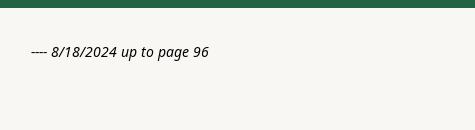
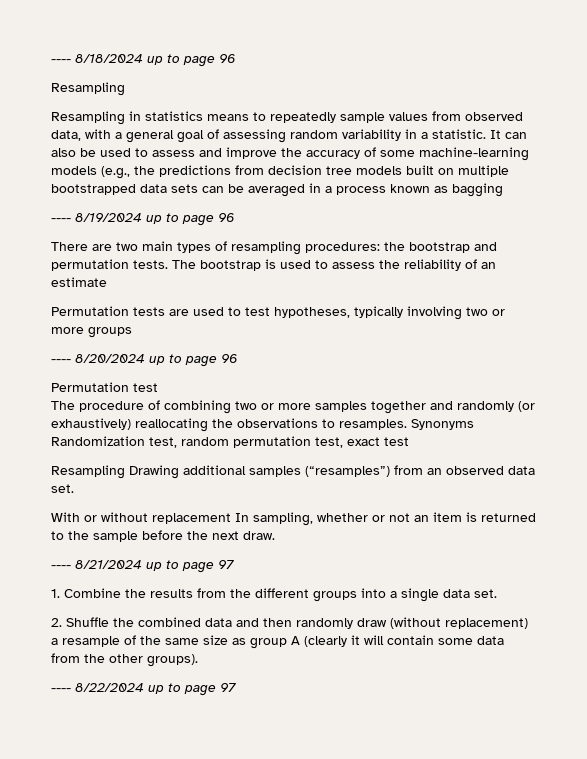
  ---- 8/18/2024 up to page 96
+ Resampling
+ Resampling in statistics means to repeatedly sample values from observed data, with a general goal of assessing random variability in a statistic. It can also be used to assess and improve the accuracy of some machine-learning models (e.g., the predictions from decision tree models built on multiple bootstrapped data sets can be averaged in a process known as bagging
+ ---- 8/19/2024 up to page 96
+ There are two main types of resampling procedures: the bootstrap and permutation tests. The bootstrap is used to assess the reliability of an estimate
+ Permutation tests are used to test hypotheses, typically involving two or more groups
+ ---- 8/20/2024 up to page 96
+ Permutation test
+ The procedure of combining two or more samples together and randomly (or exhaustively) reallocating the observations to resamples. Synonyms Randomization test, random permutation test, exact test
+ Resampling Drawing additional samples (“resamples”) from an observed data set.
+ With or without replacement In sampling, whether or not an item is returned to the sample before the next draw.
+ ---- 8/21/2024 up to page 97
+ 1. Combine the results from the different groups into a single data set.
+ 2. Shuffle the combined data and then randomly draw (without replacement) a resample of the same size as group A (clearly it will contain some data from the other groups).
+ ---- 8/22/2024 up to page 97

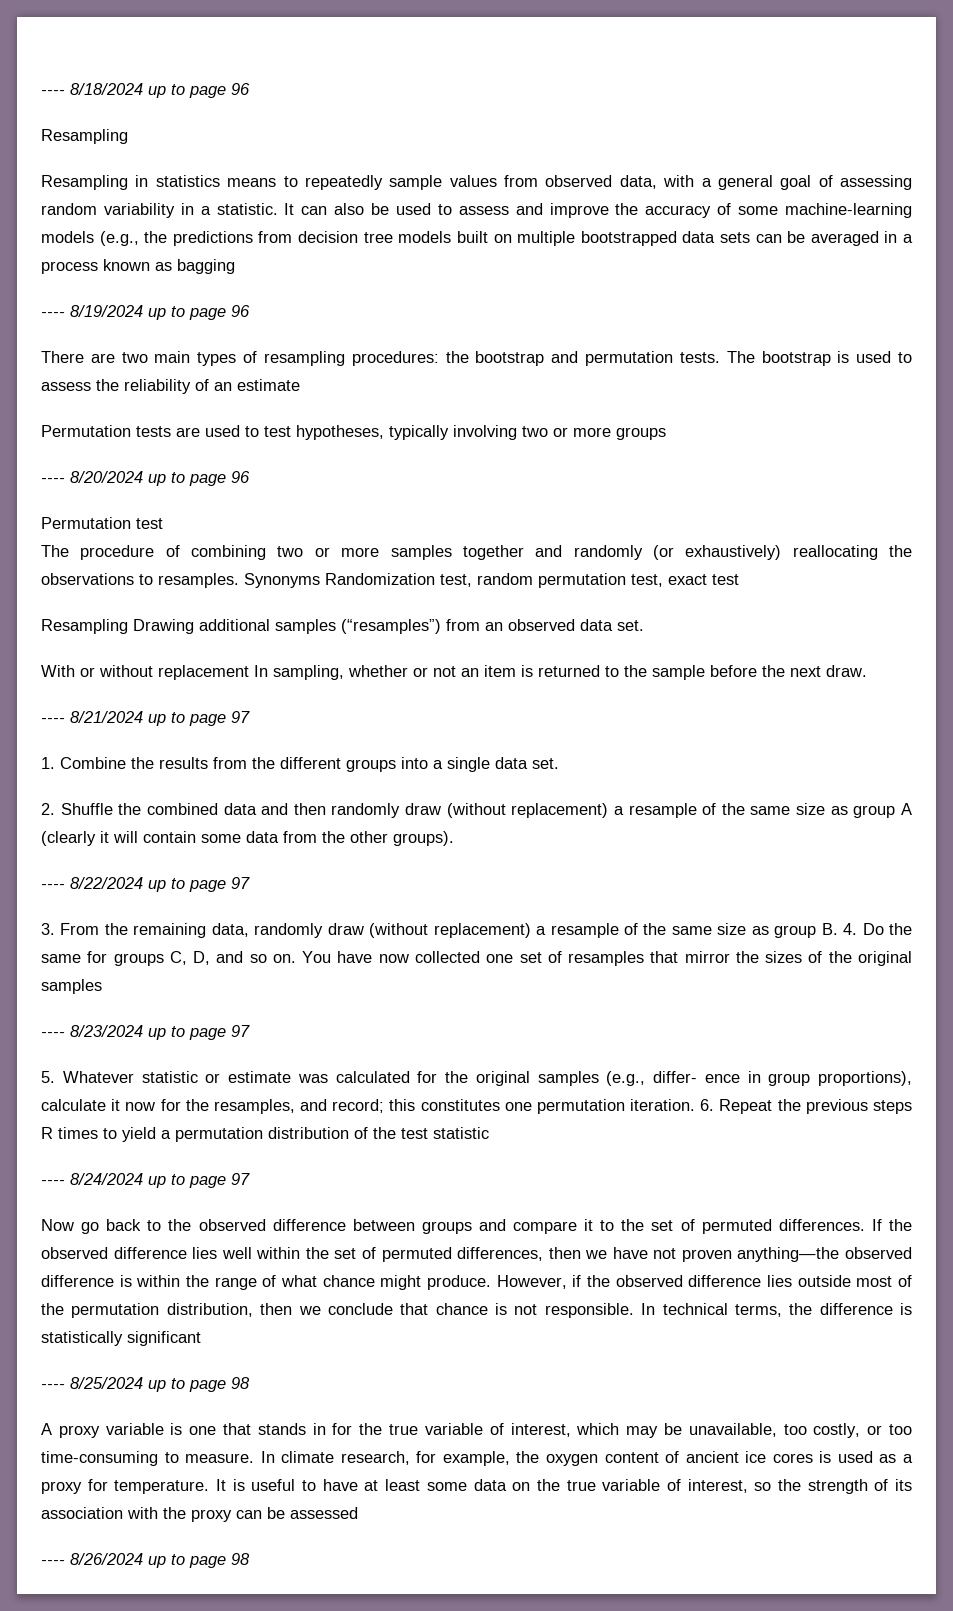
+ 3. From the remaining data, randomly draw (without replacement) a resample of the same size as group B. 4. Do the same for groups C, D, and so on. You have now collected one set of resamples that mirror the sizes of the original samples
+ ---- 8/23/2024 up to page 97
+ 5. Whatever statistic or estimate was calculated for the original samples (e.g., differ‐ ence in group proportions), calculate it now for the resamples, and record; this constitutes one permutation iteration. 6. Repeat the previous steps R times to yield a permutation distribution of the test statistic
+ ---- 8/24/2024 up to page 97
+ Now go back to the observed difference between groups and compare it to the set of permuted differences. If the observed difference lies well within the set of permuted differences, then we have not proven anything—the observed difference is within the range of what chance might produce. However, if the observed difference lies outside most of the permutation distribution, then we conclude that chance is not responsible. In technical terms, the difference is statistically significant
+ ---- 8/25/2024 up to page 98
+ A proxy variable is one that stands in for the true variable of interest, which may be unavailable, too costly, or too time-consuming to measure. In climate research, for example, the oxygen content of ancient ice cores is used as a proxy for temperature. It is useful to have at least some data on the true variable of interest, so the strength of its association with the proxy can be assessed
+ ---- 8/26/2024 up to page 98

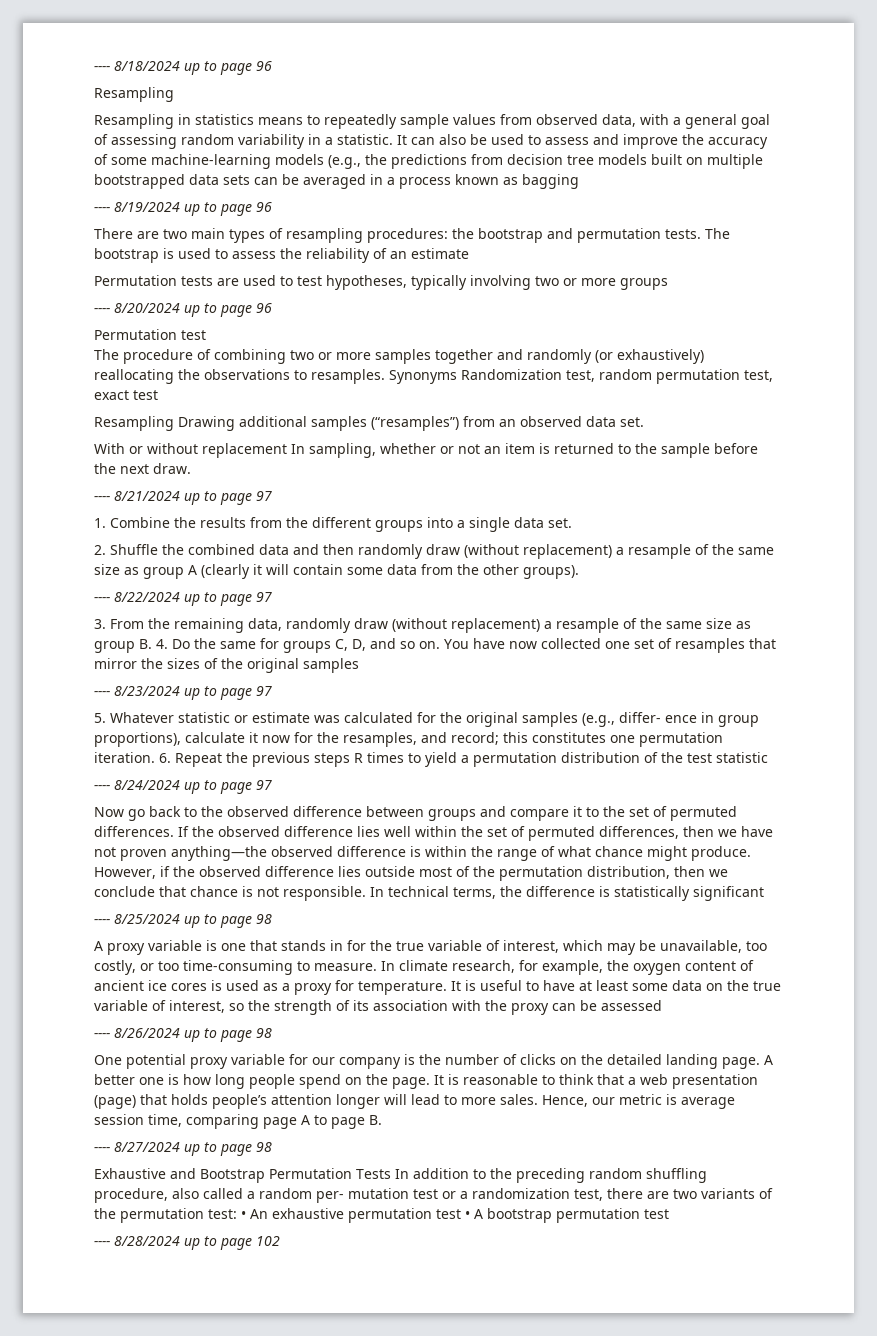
+ One potential proxy variable for our company is the number of clicks on the detailed landing page. A better one is how long people spend on the page. It is reasonable to think that a web presentation (page) that holds people’s attention longer will lead to more sales. Hence, our metric is average session time, comparing page A to page B.
+ ---- 8/27/2024 up to page 98
+ Exhaustive and Bootstrap Permutation Tests In addition to the preceding random shuffling procedure, also called a random per‐ mutation test or a randomization test, there are two variants of the permutation test: • An exhaustive permutation test • A bootstrap permutation test
+ ---- 8/28/2024 up to page 102

